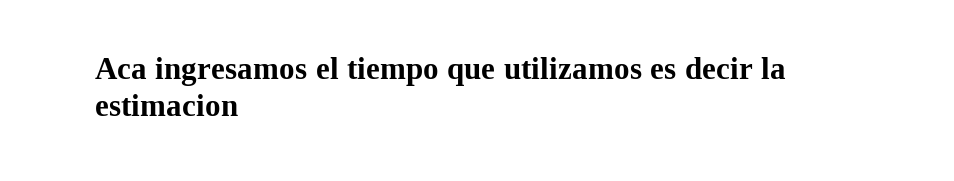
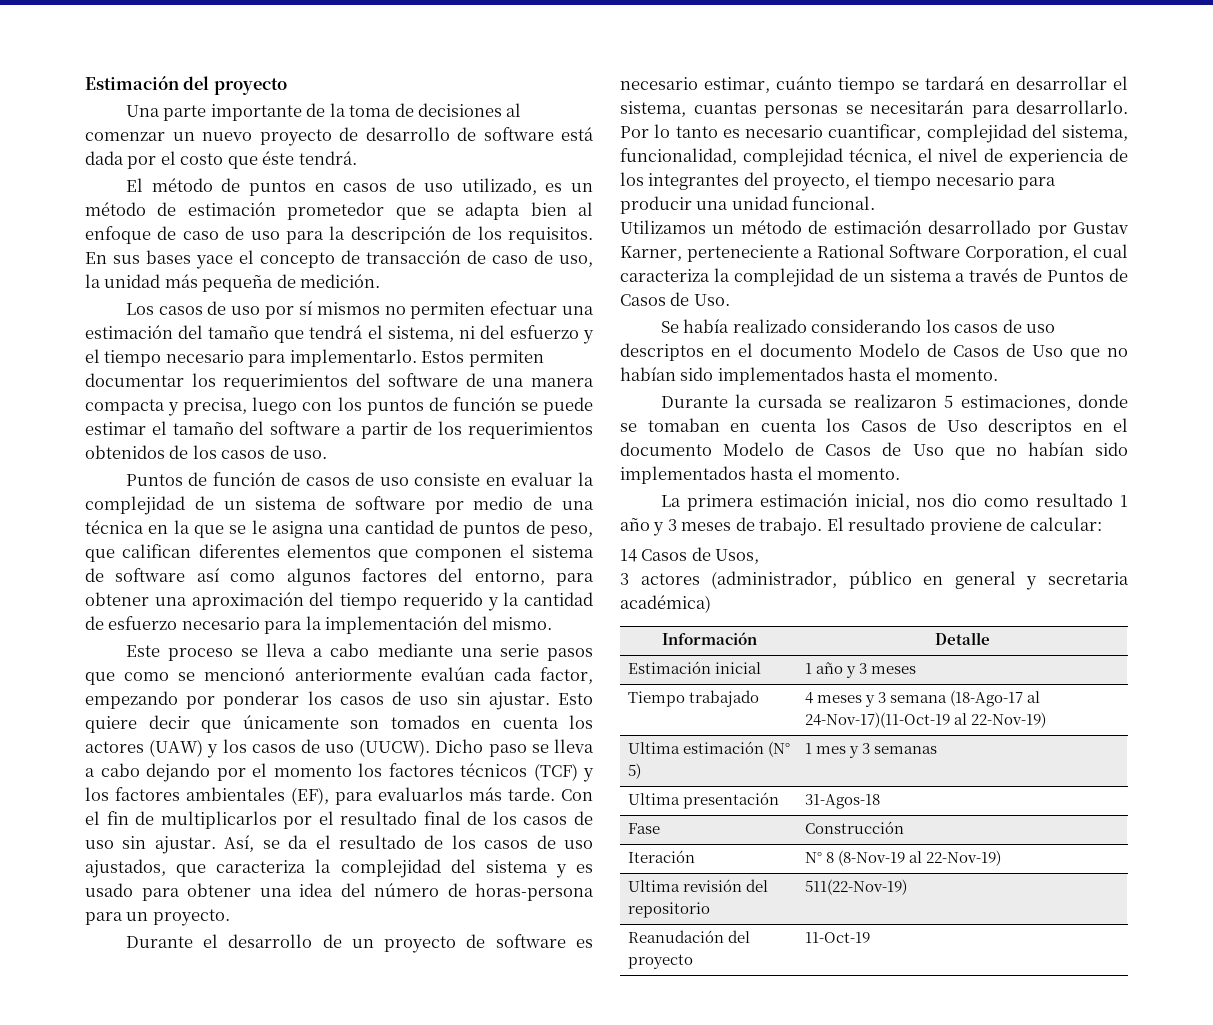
- Aca ingresamos el tiempo que utilizamos es decir la estimacion
+ Estimación del proyecto
+ Una parte importante de la toma de decisiones al comenzar un nuevo proyecto de desarrollo de software está dada por el costo que éste tendrá.
+ El método de puntos en casos de uso utilizado, es un método de estimación prometedor que se adapta bien al enfoque de caso de uso para la descripción de los requisitos. En sus bases yace el concepto de transacción de caso de uso, la unidad más pequeña de medición.
+ Los casos de uso por sí mismos no permiten efectuar una estimación del tamaño que tendrá el sistema, ni del esfuerzo y el tiempo necesario para implementarlo. Estos permiten documentar los requerimientos del software de una manera compacta y precisa, luego con los puntos de función se puede estimar el tamaño del software a partir de los requerimientos obtenidos de los casos de uso.
+ Puntos de función de casos de uso consiste en evaluar la complejidad de un sistema de software por medio de una técnica en la que se le asigna una cantidad de puntos de peso, que califican diferentes elementos que componen el sistema de software así como algunos factores del entorno, para obtener una aproximación del tiempo requerido y la cantidad de esfuerzo necesario para la implementación del mismo.
+ Este proceso se lleva a cabo mediante una serie pasos que como se mencionó anteriormente evalúan cada factor, empezando por ponderar los casos de uso sin ajustar. Esto quiere decir que únicamente son tomados en cuenta los actores (UAW) y los casos de uso (UUCW). Dicho paso se lleva a cabo dejando por el momento los factores técnicos (TCF) y los factores ambientales (EF), para evaluarlos más tarde. Con el fin de multiplicarlos por el resultado final de los casos de uso sin ajustar. Así, se da el resultado de los casos de uso ajustados, que caracteriza la complejidad del sistema y es usado para obtener una idea del número de horas-persona para un proyecto.
+ Durante el desarrollo de un proyecto de software es necesario estimar, cuánto tiempo se tardará en desarrollar el sistema, cuantas personas se necesitarán para desarrollarlo. Por lo tanto es necesario cuantificar, complejidad del sistema, funcionalidad, complejidad técnica, el nivel de experiencia de los integrantes del proyecto, el tiempo necesario para producir una unidad funcional.
+ Utilizamos un método de estimación desarrollado por Gustav Karner, perteneciente a Rational Software Corporation, el cual caracteriza la complejidad de un sistema a través de Puntos de Casos de Uso.
+ Se había realizado considerando los casos de uso descriptos en el documento Modelo de Casos de Uso que no habían sido implementados hasta el momento.
+ Durante la cursada se realizaron 5 estimaciones, donde se tomaban en cuenta los Casos de Uso descriptos en el documento Modelo de Casos de Uso que no habían sido implementados hasta el momento.
+ La primera estimación inicial, nos dio como resultado 1 año y 3 meses de trabajo. El resultado proviene de calcular:
+ 14 Casos de Usos,
+ 3 actores (administrador, público en general y secretaria académica)
+ Información | Detalle
+ Estimación inicial | 1 año y 3 meses
+ Tiempo trabajado | 4 meses y 3 semana (18-Ago-17 al 24-Nov-17)(11-Oct-19 al 22-Nov-19)
+ Ultima estimación (N° 5) | 1 mes y 3 semanas
+ Ultima presentación | 31-Agos-18
+ Fase | Construcción
+ Iteración | N° 8 (8-Nov-19 al 22-Nov-19)
+ Ultima revisión del repositorio | 511(22-Nov-19)
+ Reanudación del proyecto | 11-Oct-19

